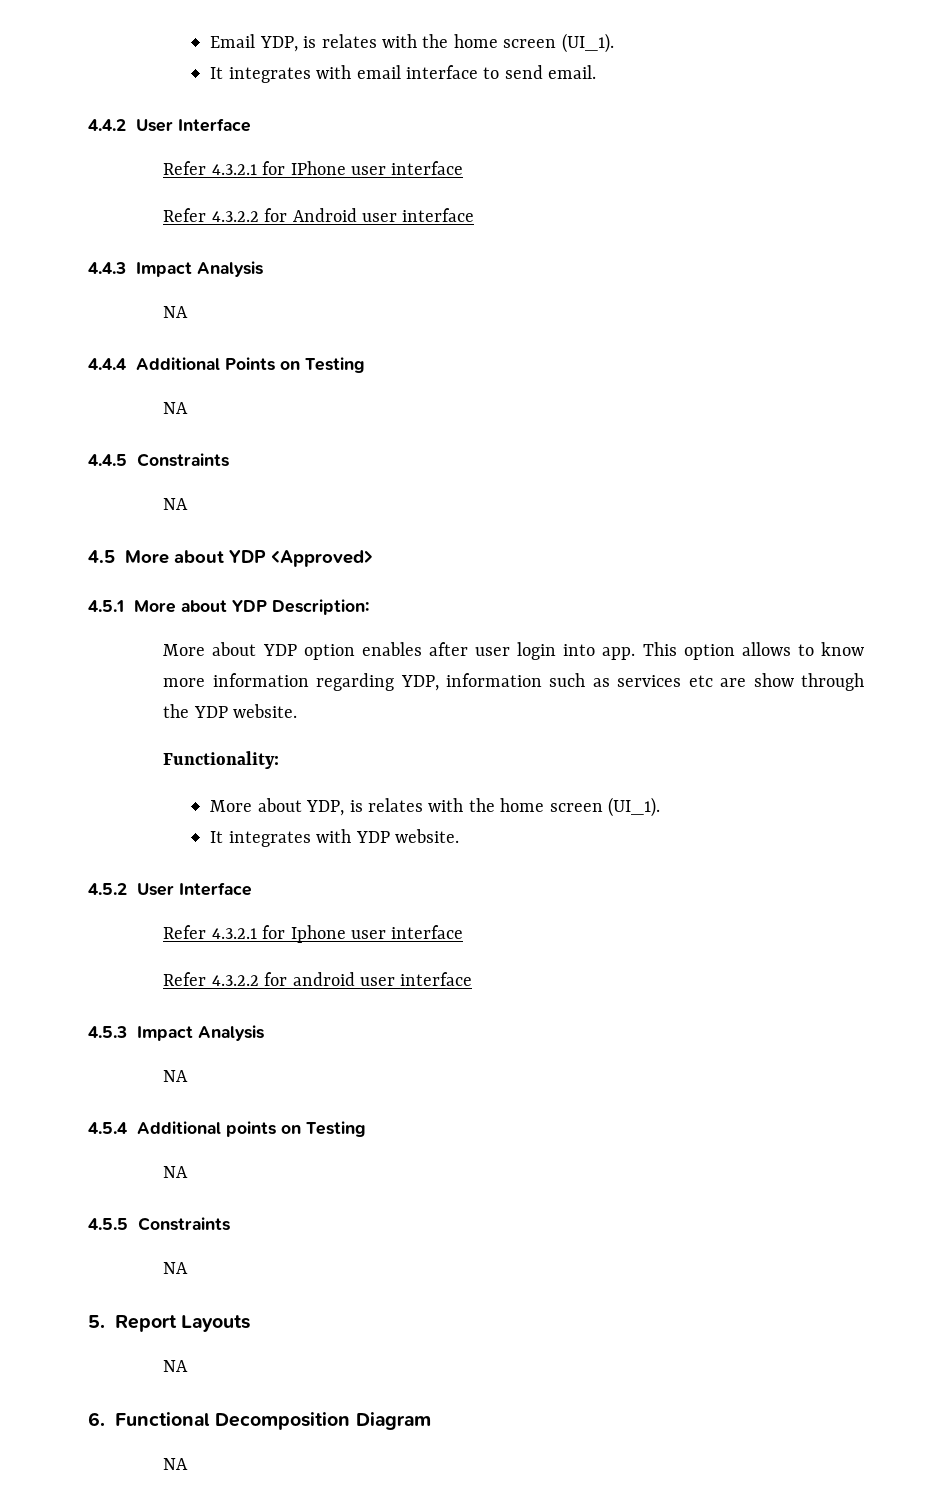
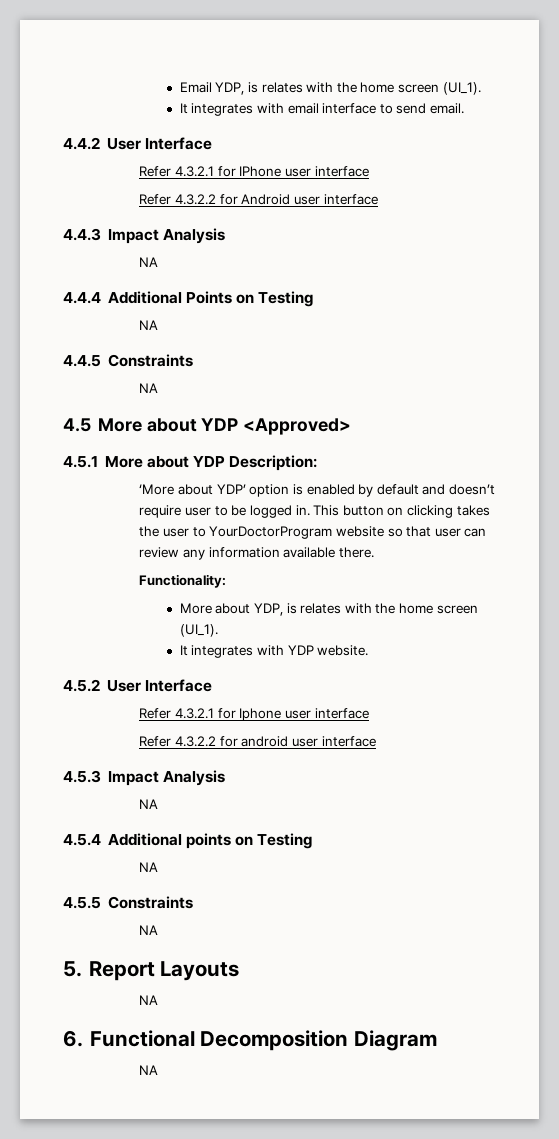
- More about YDP option enables after user login into app. This option allows to know more information regarding YDP, information such as services etc are show through the YDP website.
+ ‘More about YDP’ option is enabled by default and doesn’t require user to be logged in. This button on clicking takes the user to YourDoctorProgram website so that user can review any information available there.

